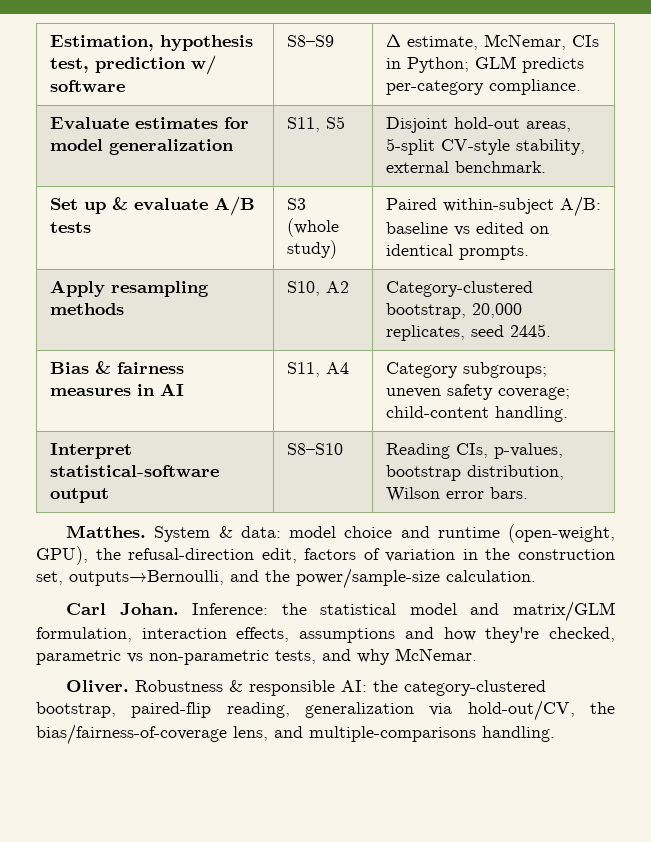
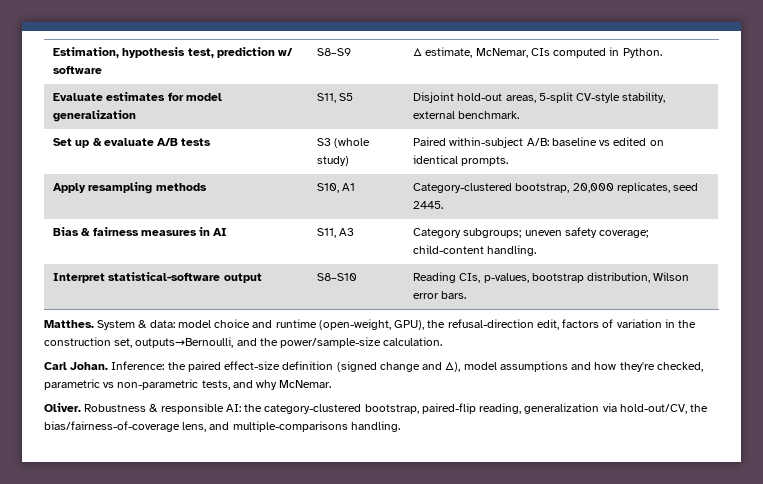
- Estimation, hypothesis test, prediction w/ software | S8–S9 | Δ estimate, McNemar, CIs in Python; GLM predicts per-category compliance.
+ Estimation, hypothesis test, prediction w/ software | S8–S9 | Δ estimate, McNemar, CIs computed in Python.
- Apply resampling methods | S10, A2 | Category-clustered bootstrap, 20,000 replicates, seed 2445.
+ Apply resampling methods | S10, A1 | Category-clustered bootstrap, 20,000 replicates, seed 2445.
- Bias & fairness measures in AI | S11, A4 | Category subgroups; uneven safety coverage; child-content handling.
+ Bias & fairness measures in AI | S11, A3 | Category subgroups; uneven safety coverage; child-content handling.
- Inference: the statistical model and matrix/GLM formulation, interaction effects, assumptions and how they're checked, parametric vs non-parametric tests, and why McNemar.
+ Inference: the paired effect-size definition (signed change and Δ), model assumptions and how they're checked, parametric vs non-parametric tests, and why McNemar.

